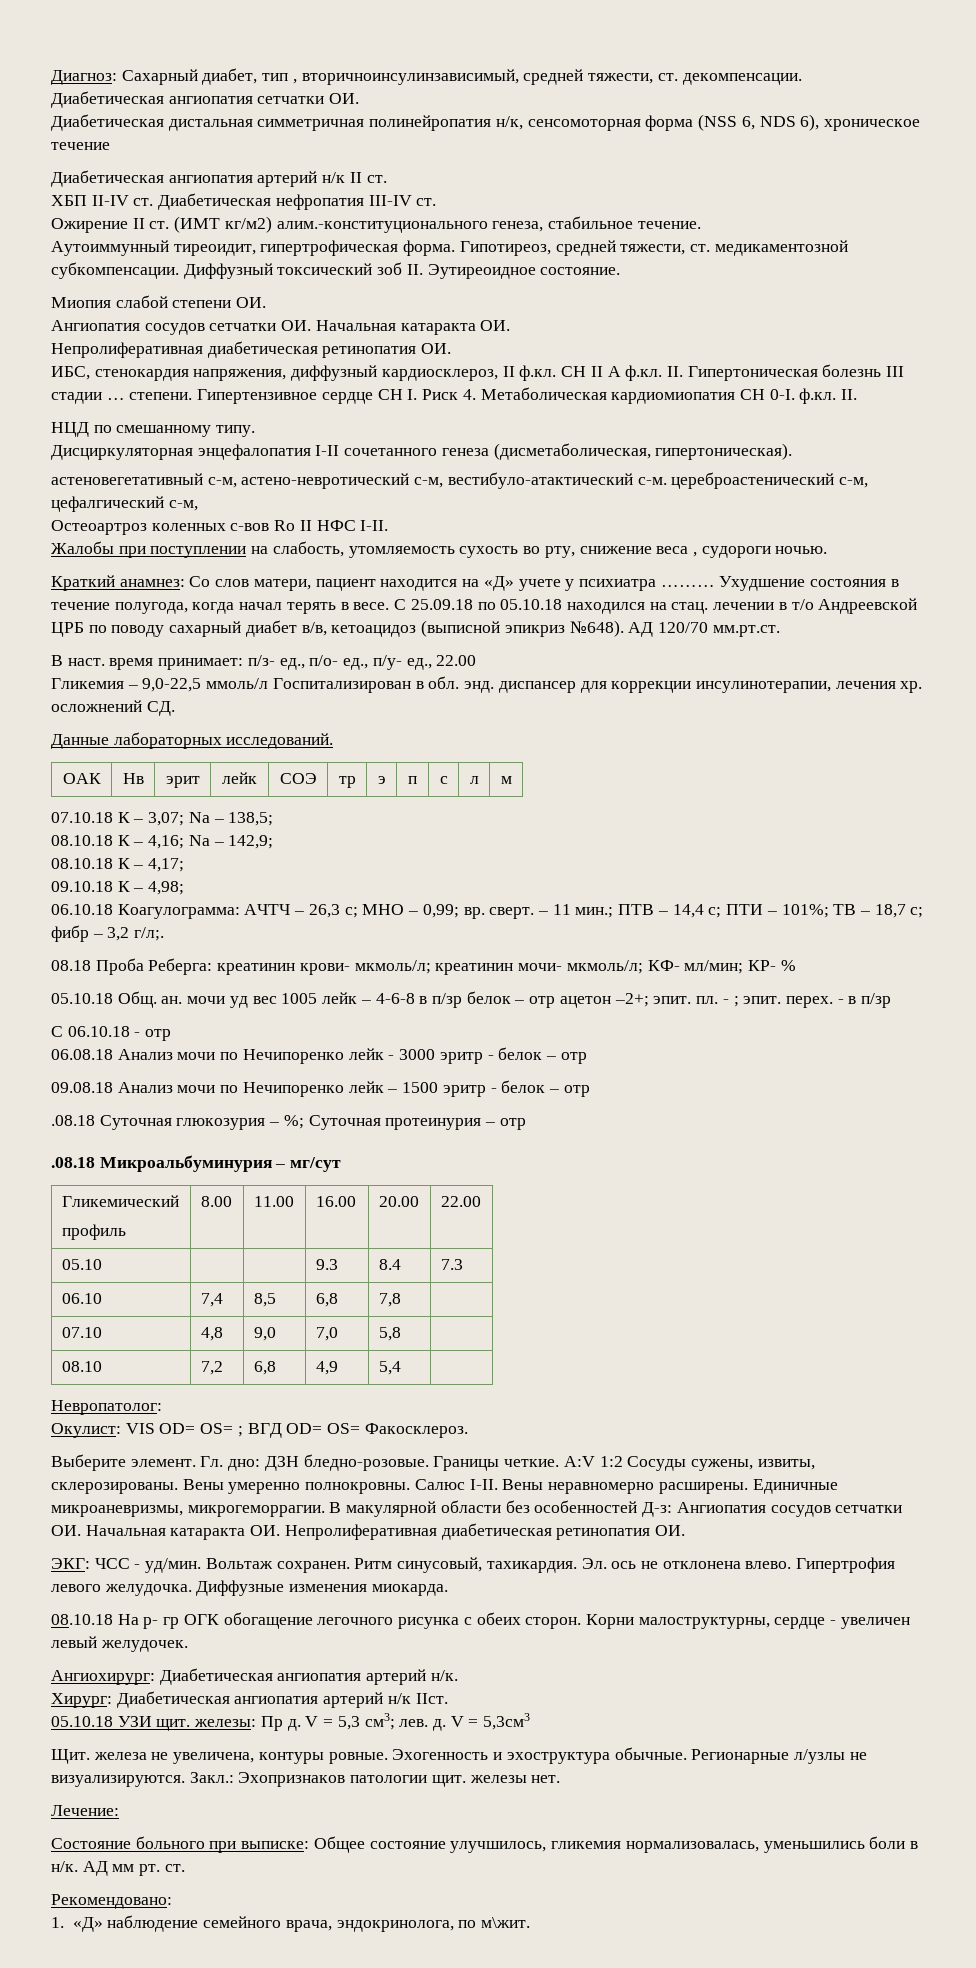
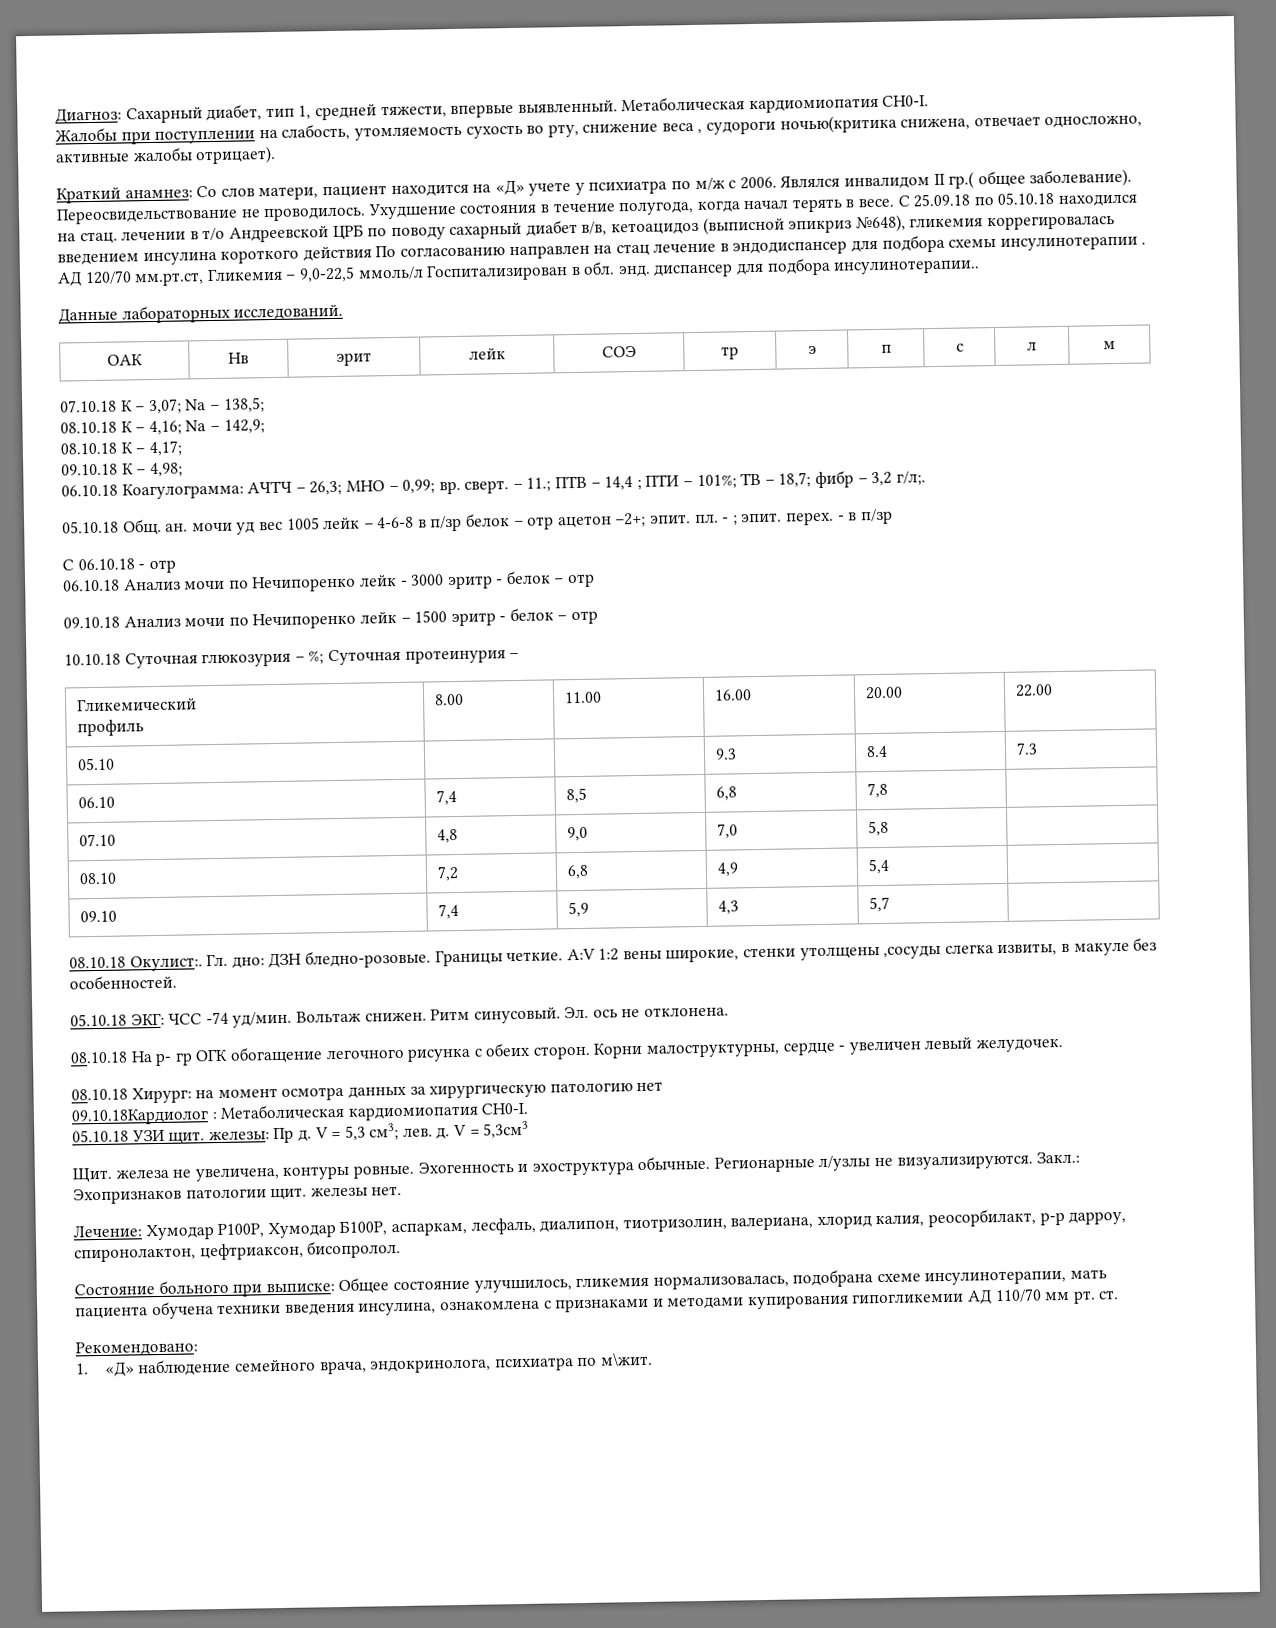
- Диагноз: Сахарный диабет, тип , вторичноинсулинзависимый, средней тяжести, ст. декомпенсации.
- Диабетическая ангиопатия сетчатки ОИ.
- Диабетическая дистальная симметричная полинейропатия н/к, сенсомоторная форма (NSS 6, NDS 6), хроническое течение
- Диабетическая ангиопатия артерий н/к II ст.
- ХБП II-IV ст. Диабетическая нефропатия III-IV ст.
- Ожирение II ст. (ИМТ кг/м2) алим.-конституционального генеза, стабильное течение.
- Аутоиммунный тиреоидит, гипертрофическая форма. Гипотиреоз, средней тяжести, ст. медикаментозной субкомпенсации. Диффузный токсический зоб II. Эутиреоидное состояние.
- Миопия слабой степени ОИ.
- Ангиопатия сосудов сетчатки ОИ. Начальная катаракта ОИ.
- Непролиферативная диабетическая ретинопатия ОИ.
- ИБС, стенокардия напряжения, диффузный кардиосклероз, II ф.кл. СН II А ф.кл. II. Гипертоническая болезнь III стадии … степени. Гипертензивное сердце СН I. Риск 4. Метаболическая кардиомиопатия СН 0-I. ф.кл. II.
- НЦД по смешанному типу.
- Дисциркуляторная энцефалопатия I-II сочетанного генеза (дисметаболическая, гипертоническая).
- астеновегетативный с-м, астено-невротический с-м, вестибуло-атактический с-м. цереброастенический с-м, цефалгический с-м,
- Остеоартроз коленных с-вов Rо II НФС I-II.
+ Диагноз: Сахарный диабет, тип 1, средней тяжести, впервые выявленный. Метаболическая кардиомиопатия СН0-I.
- Жалобы при поступлении на слабость, утомляемость сухость во рту, снижение веса , судороги ночью.
+ Жалобы при поступлении на слабость, утомляемость сухость во рту, снижение веса , судороги ночью(критика снижена, отвечает односложно, активные жалобы отрицает).
- Краткий анамнез: Со слов матери, пациент находится на «Д» учете у психиатра ………
+ Краткий анамнез: Со слов матери, пациент находится на «Д» учете у психиатра по м/ж с 2006. Являлся инвалидом II гр.( общее заболевание). Переосвидельствование не проводилось.
- С 25.09.18 по 05.10.18 находился на стац. лечении в т/о Андреевской ЦРБ по поводу сахарный диабет в/в, кетоацидоз (выписной эпикриз №648). АД 120/70 мм.рт.ст.
- В наст. время принимает: п/з- ед., п/о- ед., п/у- ед., 22.00
- Гликемия – 9,0-22,5 ммоль/л Госпитализирован в обл. энд. диспансер для коррекции инсулинотерапии, лечения хр. осложнений СД.
+ С 25.09.18 по 05.10.18 находился на стац. лечении в т/о Андреевской ЦРБ по поводу сахарный диабет в/в, кетоацидоз (выписной эпикриз №648), гликемия коррегировалась введением инсулина короткого действия По согласованию направлен на стац лечение в эндодиспансер для подбора схемы инсулинотерапии . АД 120/70 мм.рт.ст, Гликемия – 9,0-22,5 ммоль/л Госпитализирован в обл. энд. диспансер для подбора инсулинотерапии..
- 06.10.18 Коагулограмма: АЧТЧ – 26,3 с; МНО – 0,99; вр. сверт.
+ 06.10.18 Коагулограмма: АЧТЧ – 26,3; МНО – 0,99; вр. сверт.
- – 11 мин.; ПТВ – 14,4 с; ПТИ – 101%; ТВ – 18,7 с; фибр – 3,2 г/л;.
+ – 11.; ПТВ – 14,4 ; ПТИ – 101%; ТВ – 18,7; фибр – 3,2 г/л;.
- 08.18 Проба Реберга: креатинин крови- мкмоль/л; креатинин мочи- мкмоль/л; КФ- мл/мин; КР- %
- 06.08.18 Анализ мочи по Нечипоренко лейк - 3000 эритр - белок – отр
+ 06.10.18 Анализ мочи по Нечипоренко лейк - 3000 эритр - белок – отр
- 09.08.18 Анализ мочи по Нечипоренко лейк – 1500 эритр - белок – отр
+ 09.10.18 Анализ мочи по Нечипоренко лейк – 1500 эритр - белок – отр
- .08.18 Суточная глюкозурия – %; Суточная протеинурия – отр
- .08.18 Микроальбуминурия – мг/сут
+ 10.10.18 Суточная глюкозурия – %; Суточная протеинурия –
- Невропатолог:
- Окулист: VIS OD= OS= ; ВГД OD= OS= Факосклероз.
- Выберите элемент.
+ 09.10 | 7,4 | 5,9 | 4,3 | 5,7 |
+ 08.10.18 Окулист:.
- А:V 1:2 Сосуды сужены, извиты, склерозированы. Вены умеренно полнокровны. Салюс I-II. Вены неравномерно расширены. Единичные микроаневризмы, микрогеморрагии. В макулярной области без особенностей Д-з: Ангиопатия сосудов сетчатки ОИ. Начальная катаракта ОИ. Непролиферативная диабетическая ретинопатия ОИ.
- ЭКГ: ЧСС - уд/мин.
+ А:V 1:2 вены широкие, стенки утолщены ,сосуды слегка извиты, в макуле без особенностей.
+ 05.10.18 ЭКГ: ЧСС -74 уд/мин.
- Вольтаж сохранен. Ритм синусовый, тахикардия. Эл. ось не отклонена влево. Гипертрофия левого желудочка. Диффузные изменения миокарда.
+ Вольтаж снижен. Ритм синусовый. Эл. ось не отклонена.
- Ангиохирург: Диабетическая ангиопатия артерий н/к.
- Хирург: Диабетическая ангиопатия артерий н/к IIcт.
+ 08.10.18 Хирург: на момент осмотра данных за хирургическую патологию нет
+ 09.10.18Кардиолог : Метаболическая кардиомиопатия СН0-I.
- Лечение:
+ Лечение: Хумодар Р100Р, Хумодар Б100Р, аспаркам, лесфаль, диалипон, тиотризолин, валериана, хлорид калия, реосорбилакт, р-р дарроу, спиронолактон, цефтриаксон, бисопролол.
- Состояние больного при выписке: Общее состояние улучшилось, гликемия нормализовалась, уменьшились боли в н/к. АД мм рт. ст.
+ Состояние больного при выписке: Общее состояние улучшилось, гликемия нормализовалась, подобрана схеме инсулинотерапии, мать пациента обучена техники введения инсулина, ознакомлена с признаками и методами купирования гипогликемии АД 110/70 мм рт. ст.
- 1. «Д» наблюдение семейного врача, эндокринолога, по м\жит.
+ 1. «Д» наблюдение семейного врача, эндокринолога, психиатра по м\жит.

